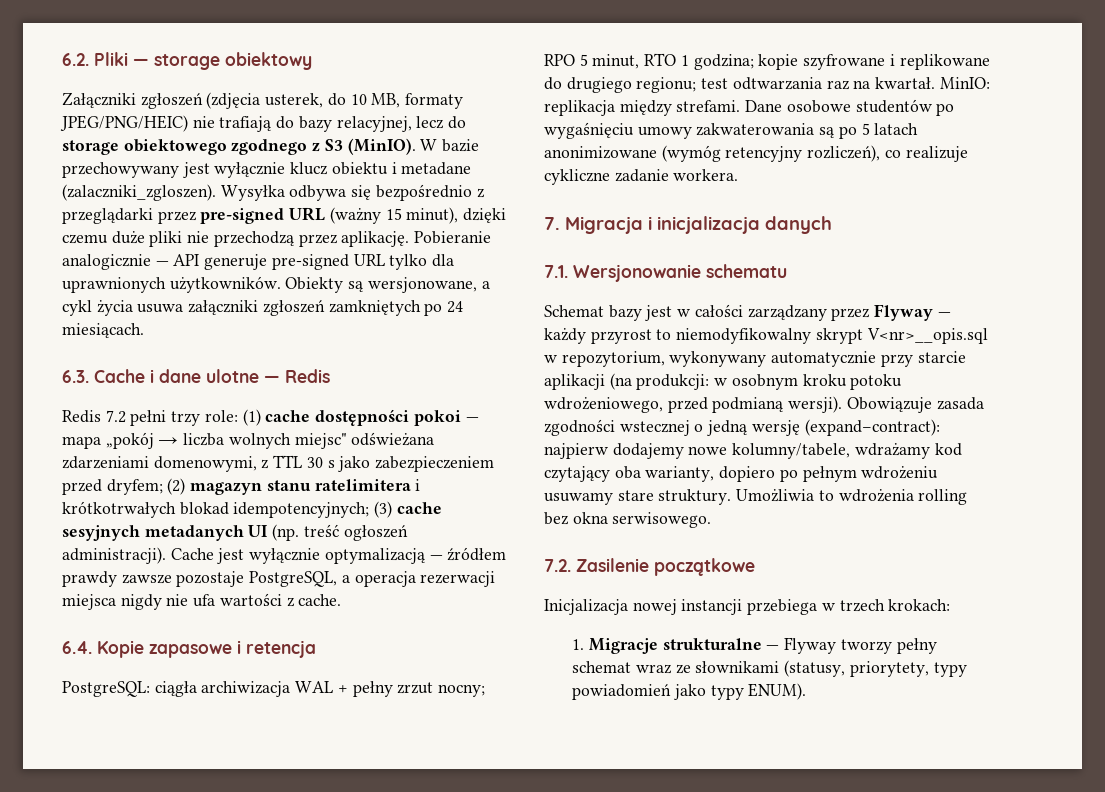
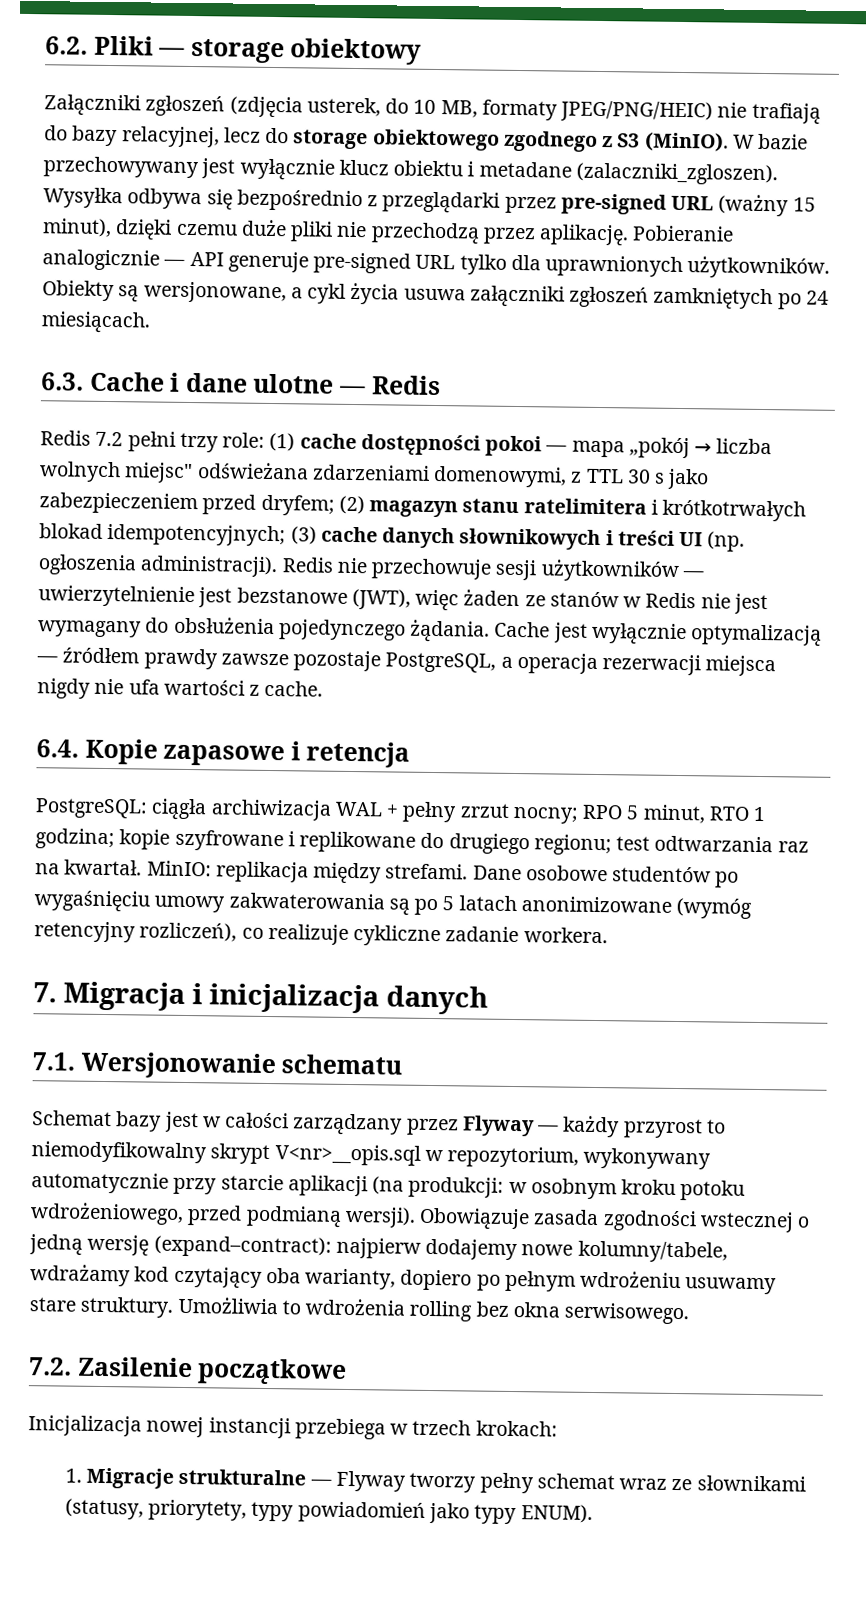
- Redis 7.2 pełni trzy role: (1) cache dostępności pokoi — mapa „pokój → liczba wolnych miejsc" odświeżana zdarzeniami domenowymi, z TTL 30 s jako zabezpieczeniem przed dryfem; (2) magazyn stanu ratelimitera i krótkotrwałych blokad idempotencyjnych; (3) cache sesyjnych metadanych UI (np. treść ogłoszeń administracji).
+ Redis 7.2 pełni trzy role: (1) cache dostępności pokoi — mapa „pokój → liczba wolnych miejsc" odświeżana zdarzeniami domenowymi, z TTL 30 s jako zabezpieczeniem przed dryfem; (2) magazyn stanu ratelimitera i krótkotrwałych blokad idempotencyjnych; (3) cache danych słownikowych i treści UI (np. ogłoszenia administracji). Redis nie przechowuje sesji użytkowników — uwierzytelnienie jest bezstanowe (JWT), więc żaden ze stanów w Redis nie jest wymagany do obsłużenia pojedynczego żądania.

